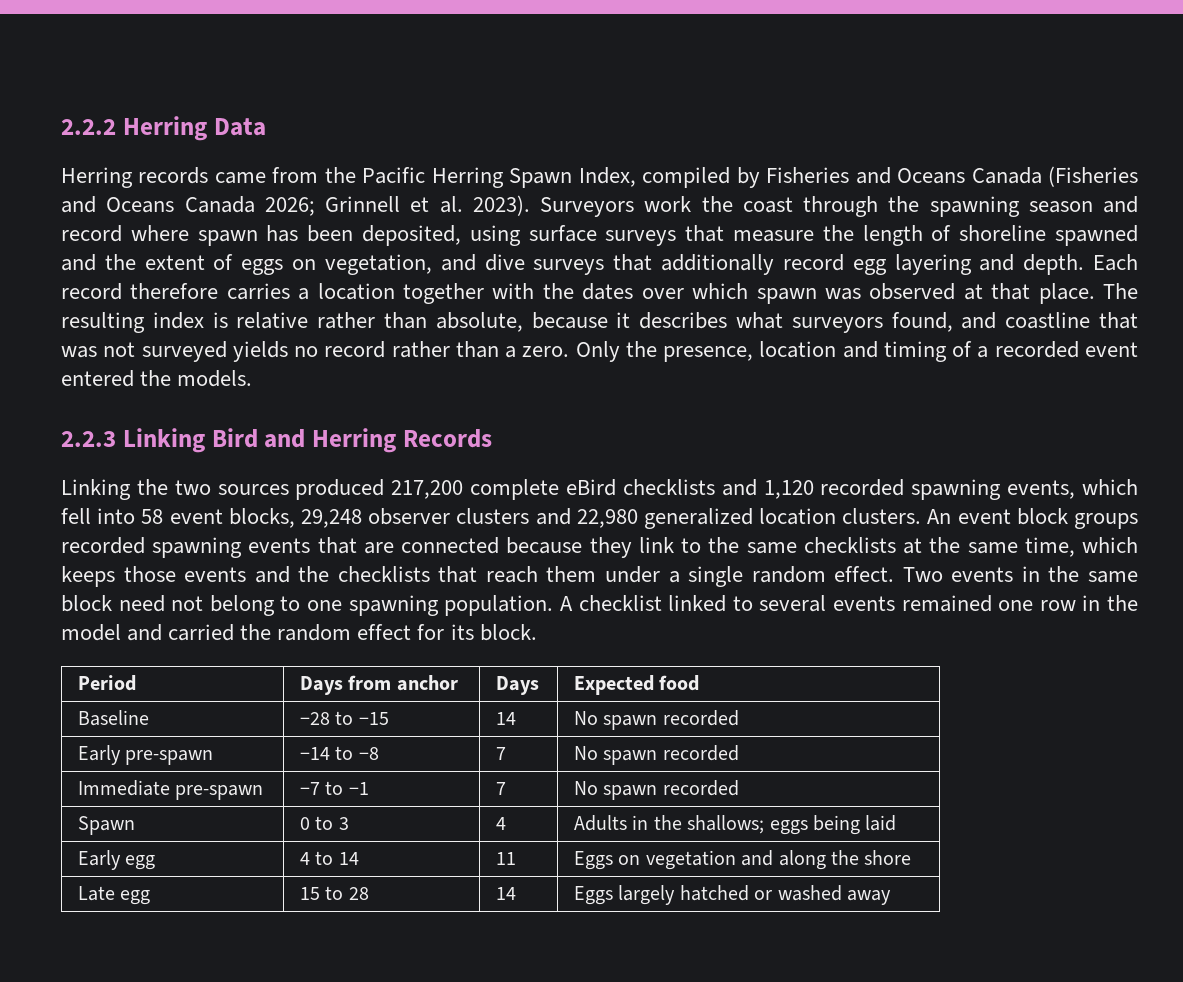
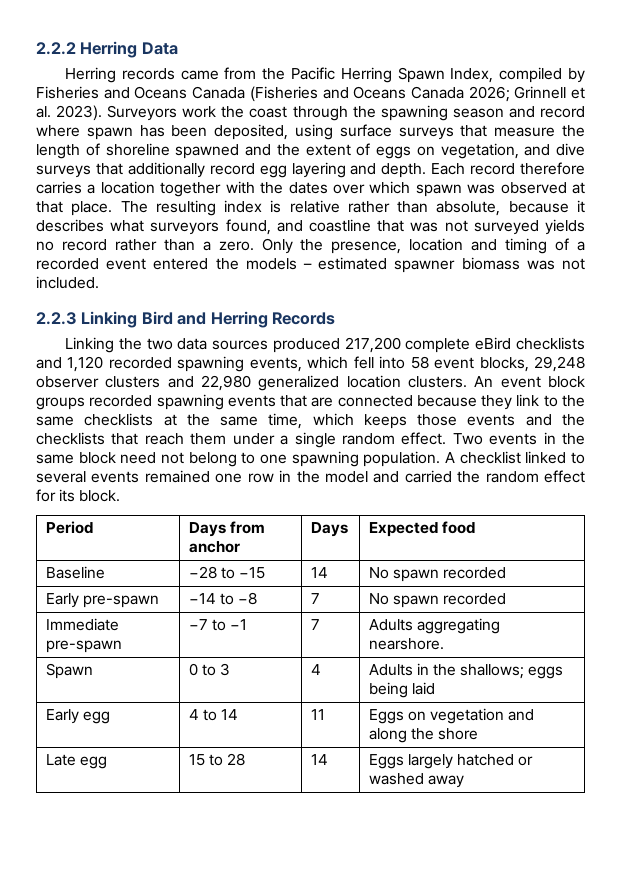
- Only the presence, location and timing of a recorded event entered the models.
+ Only the presence, location and timing of a recorded event entered the models – estimated spawner biomass was not included.
- Linking the two sources produced 217,200 complete eBird checklists and 1,120 recorded spawning events, which fell into 58 event blocks, 29,248 observer clusters and 22,980 generalized location clusters.
+ Linking the two data sources produced 217,200 complete eBird checklists and 1,120 recorded spawning events, which fell into 58 event blocks, 29,248 observer clusters and 22,980 generalized location clusters.
- Immediate pre-spawn | −7 to −1 | 7 | No spawn recorded
+ Immediate pre-spawn | −7 to −1 | 7 | Adults aggregating nearshore.

